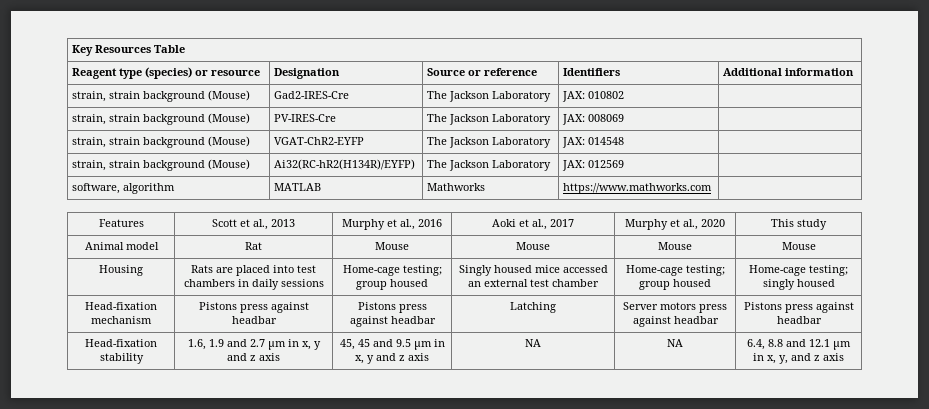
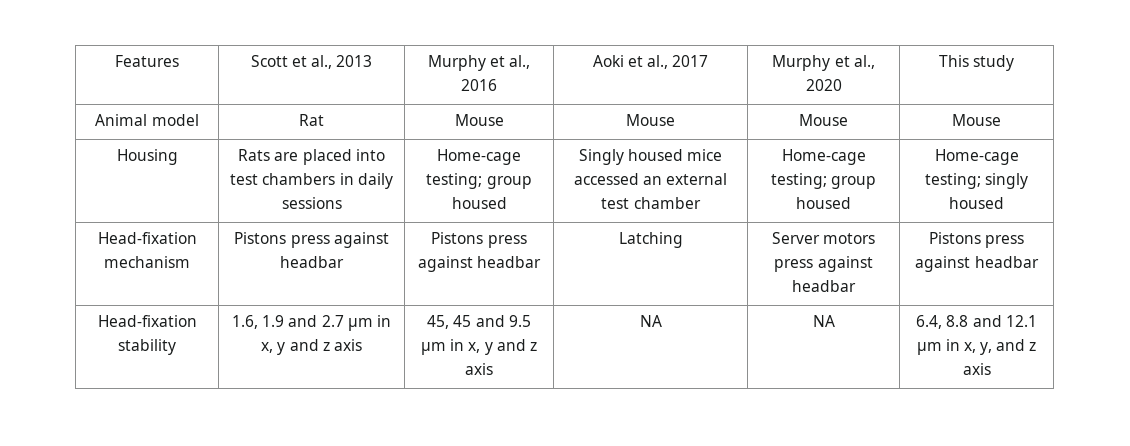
- Key Resources Table
- Reagent type (species) or resource | Designation | Source or reference | Identifiers | Additional information
- strain, strain background (Mouse) | Gad2-IRES-Cre | The Jackson Laboratory | JAX: 010802 |
- strain, strain background (Mouse) | PV-IRES-Cre | The Jackson Laboratory | JAX: 008069 |
- strain, strain background (Mouse) | VGAT-ChR2-EYFP | The Jackson Laboratory | JAX: 014548 |
- strain, strain background (Mouse) | Ai32(RC-hR2(H134R)/EYFP) | The Jackson Laboratory | JAX: 012569 |
- software, algorithm | MATLAB | Mathworks | https://www.mathworks.com |

